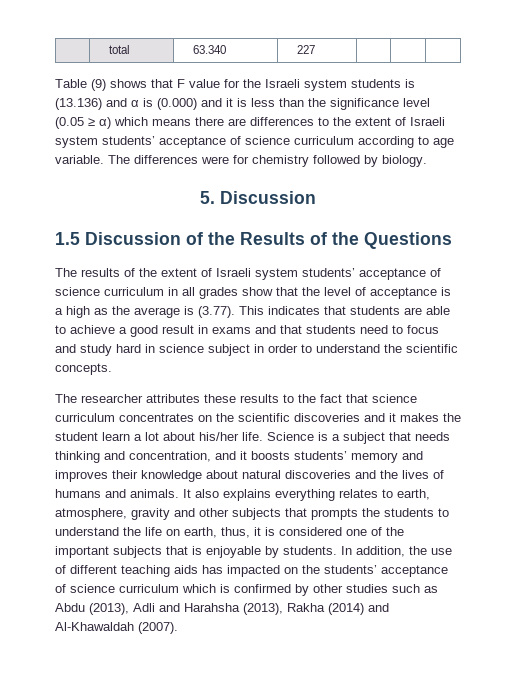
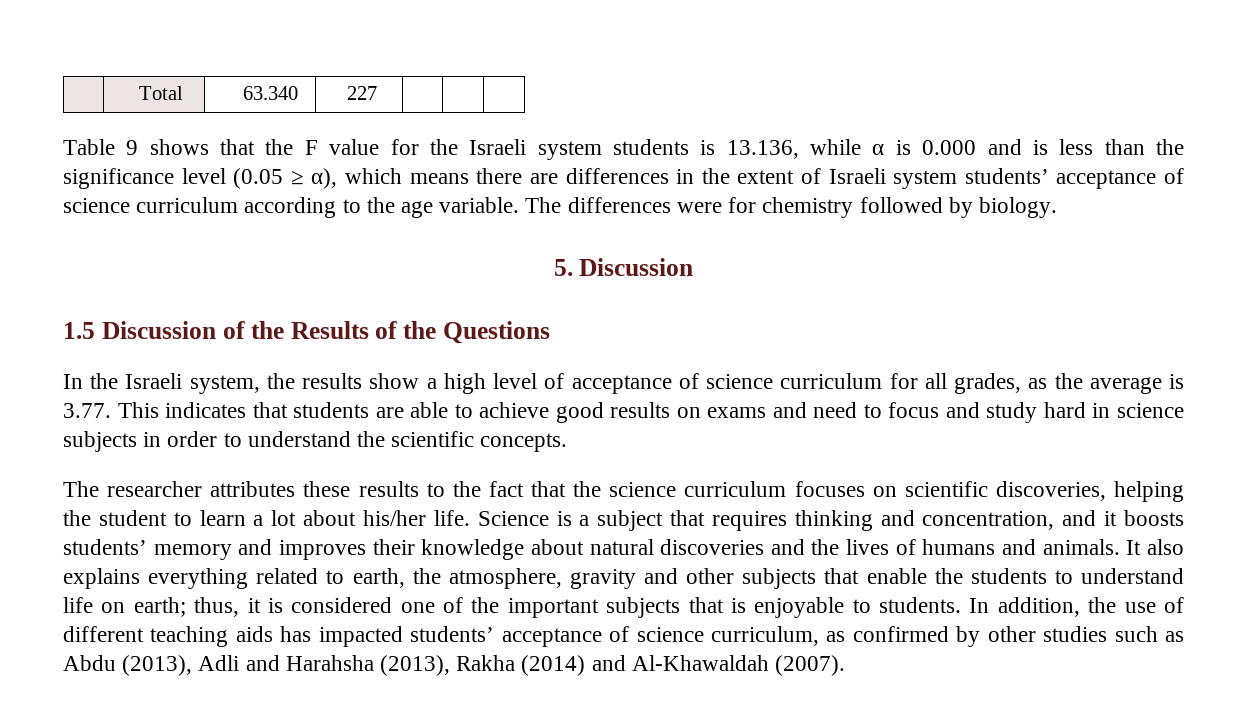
- | total | 63.340 | 227 | | |
+ | Total | 63.340 | 227 | | |
- Table (9) shows that F value for the Israeli system students is (13.136) and α is (0.000) and it is less than the significance level (0.05 ≥ α) which means there are differences to the extent of Israeli system students’ acceptance of science curriculum according to age variable.
+ Table 9 shows that the F value for the Israeli system students is 13.136, while α is 0.000 and is less than the significance level (0.05 ≥ α), which means there are differences in the extent of Israeli system students’ acceptance of science curriculum according to the age variable.
- The results of the extent of Israeli system students’ acceptance of science curriculum in all grades show that the level of acceptance is a high as the average is (3.77). This indicates that students are able to achieve a good result in exams and that students need to focus and study hard in science subject in order to understand the scientific concepts.
+ In the Israeli system, the results show a high level of acceptance of science curriculum for all grades, as the average is 3.77. This indicates that students are able to achieve good results on exams and need to focus and study hard in science subjects in order to understand the scientific concepts.
- The researcher attributes these results to the fact that science curriculum concentrates on the scientific discoveries and it makes the student learn a lot about his/her life.
+ The researcher attributes these results to the fact that the science curriculum focuses on scientific discoveries, helping the student to learn a lot about his/her life.
- Science is a subject that needs thinking and concentration, and it boosts students’ memory and improves their knowledge about natural discoveries and the lives of humans and animals.
+ Science is a subject that requires thinking and concentration, and it boosts students’ memory and improves their knowledge about natural discoveries and the lives of humans and animals.
- It also explains everything relates to earth, atmosphere, gravity and other subjects that prompts the students to understand the life on earth, thus, it is considered one of the important subjects that is enjoyable by students.
+ It also explains everything related to earth, the atmosphere, gravity and other subjects that enable the students to understand life on earth; thus, it is considered one of the important subjects that is enjoyable to students.
- In addition, the use of different teaching aids has impacted on the students’ acceptance of science curriculum which is confirmed by other studies such as Abdu (2013), Adli and Harahsha (2013), Rakha (2014) and Al-Khawaldah (2007).
+ In addition, the use of different teaching aids has impacted students’ acceptance of science curriculum, as confirmed by other studies such as Abdu (2013), Adli and Harahsha (2013), Rakha (2014) and Al-Khawaldah (2007).

